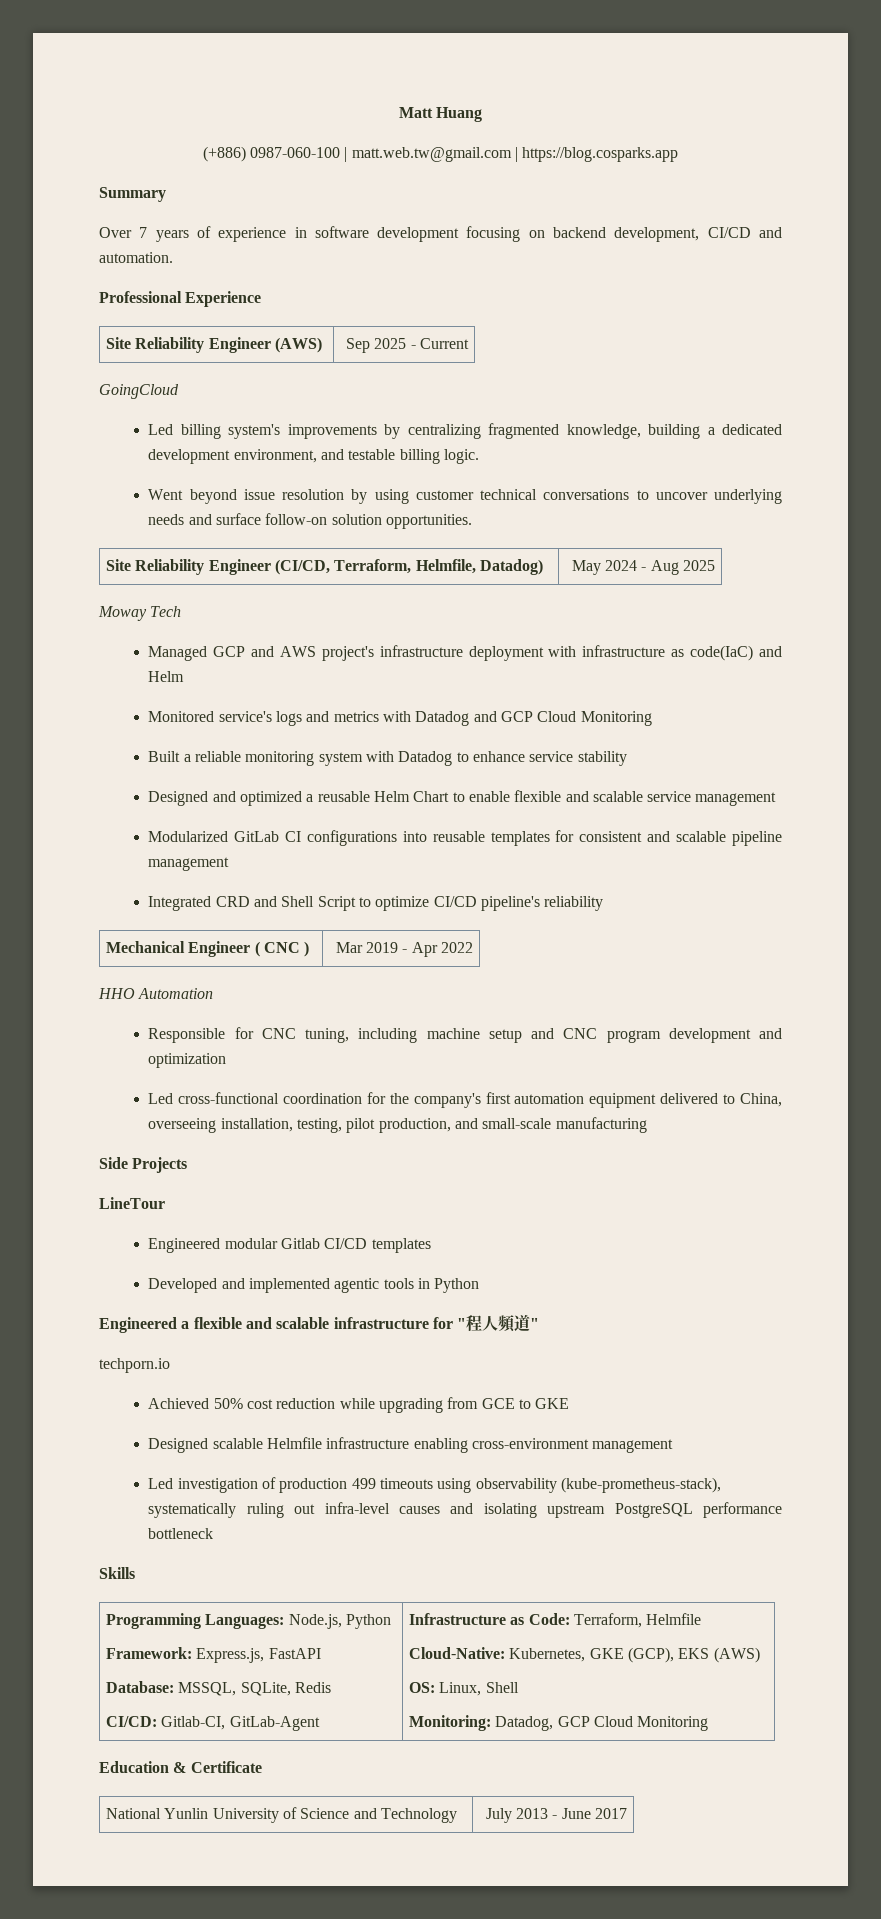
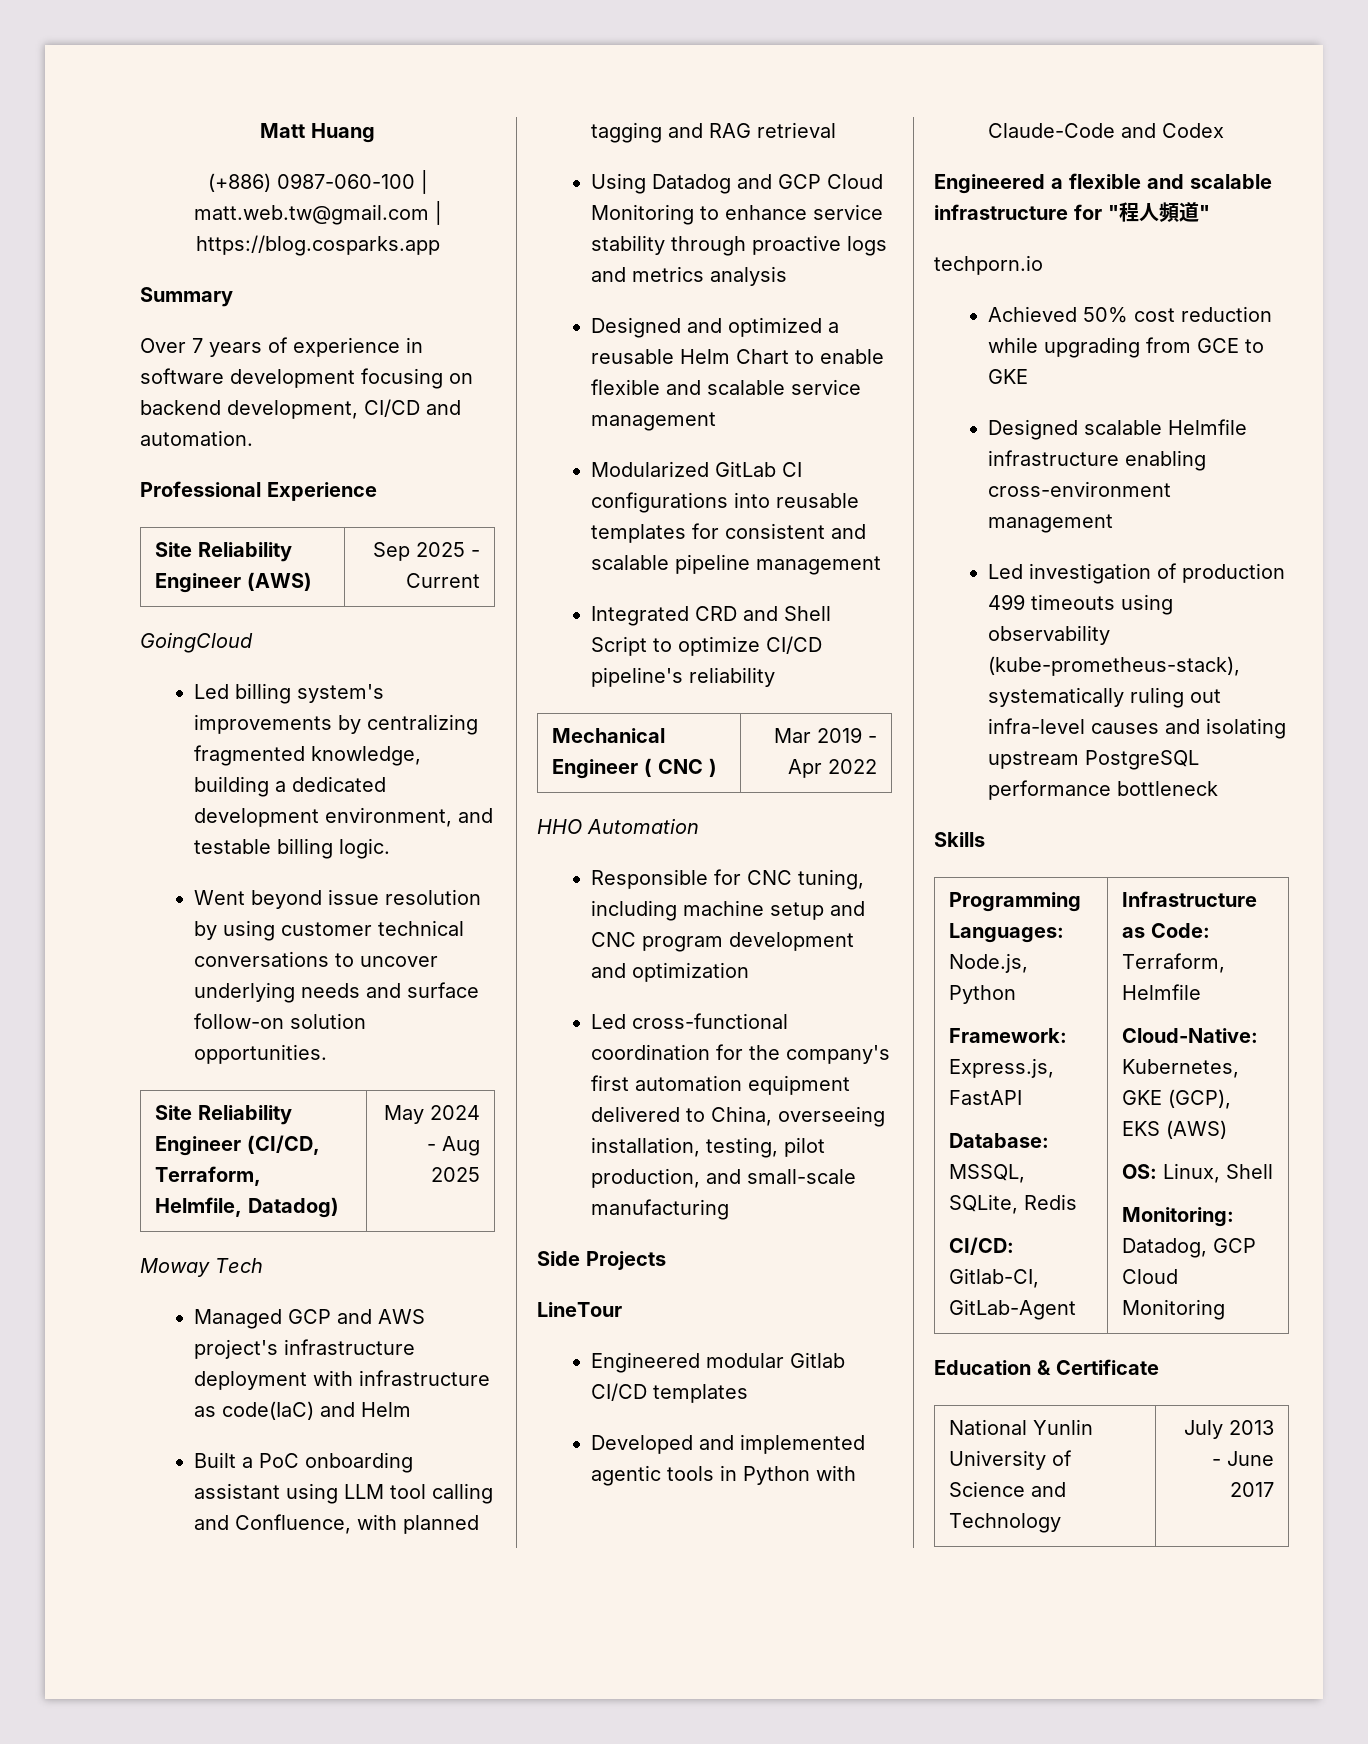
- Monitored service's logs and metrics with Datadog and GCP Cloud Monitoring
- Built a reliable monitoring system with Datadog to enhance service stability
+ Built a PoC onboarding assistant using LLM tool calling and Confluence, with planned tagging and RAG retrieval
+ Using Datadog and GCP Cloud Monitoring to enhance service stability through proactive logs and metrics analysis
- Developed and implemented agentic tools in Python
+ Developed and implemented agentic tools in Python with Claude-Code and Codex

